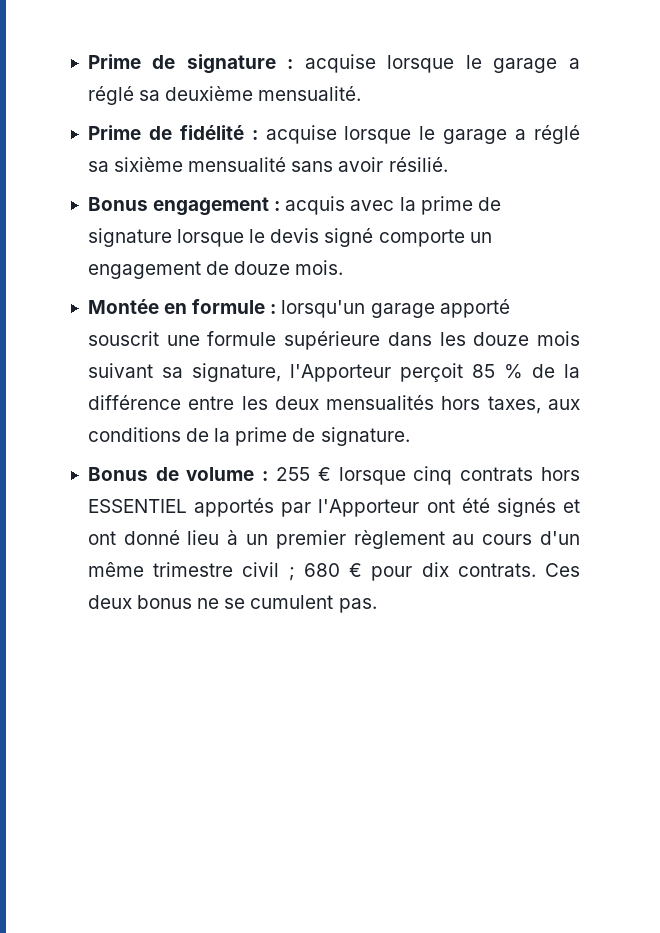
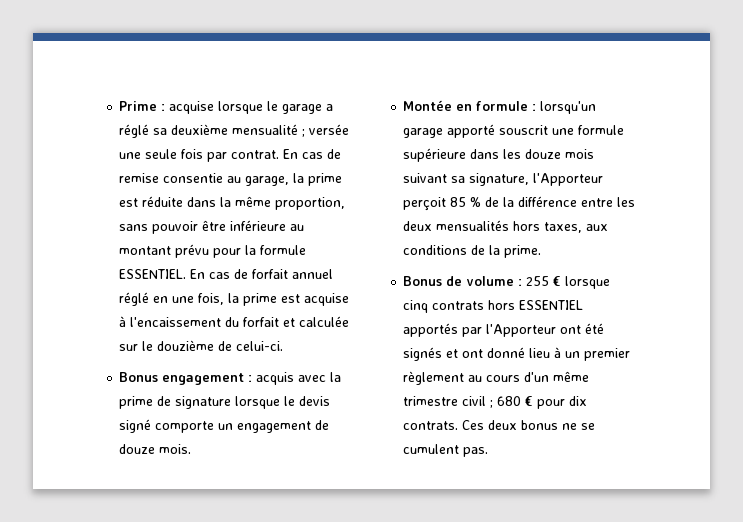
- Prime de signature : acquise lorsque le garage a réglé sa deuxième mensualité.
- Prime de fidélité : acquise lorsque le garage a réglé sa sixième mensualité sans avoir résilié.
+ Prime : acquise lorsque le garage a réglé sa deuxième mensualité ; versée une seule fois par contrat. En cas de remise consentie au garage, la prime est réduite dans la même proportion, sans pouvoir être inférieure au montant prévu pour la formule ESSENTIEL. En cas de forfait annuel réglé en une fois, la prime est acquise à l'encaissement du forfait et calculée sur le douzième de celui-ci.
- Montée en formule : lorsqu'un garage apporté souscrit une formule supérieure dans les douze mois suivant sa signature, l'Apporteur perçoit 85 % de la différence entre les deux mensualités hors taxes, aux conditions de la prime de signature.
+ Montée en formule : lorsqu'un garage apporté souscrit une formule supérieure dans les douze mois suivant sa signature, l'Apporteur perçoit 85 % de la différence entre les deux mensualités hors taxes, aux conditions de la prime.

